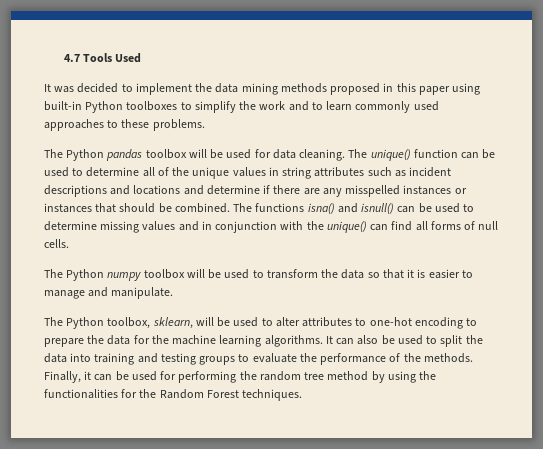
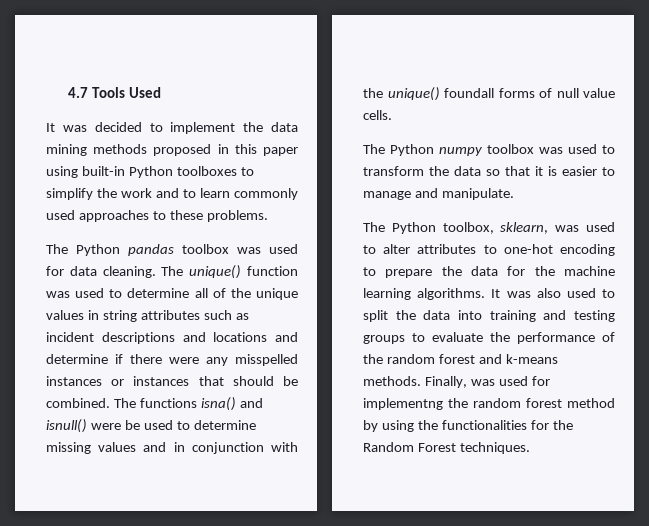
- The Python pandas toolbox will be used for data cleaning.
+ The Python pandas toolbox was used for data cleaning.
- The unique() function can be used to determine all of the unique values in string attributes such as incident descriptions and locations and determine if there are any misspelled instances or instances that should be combined.
+ The unique() function was used to determine all of the unique values in string attributes such as incident descriptions and locations and determine if there were any misspelled instances or instances that should be combined.
- The functions isna() and isnull() can be used to determine missing values and in conjunction with the unique() can find all forms of null cells.
+ The functions isna() and isnull() were be used to determine missing values and in conjunction with the unique() foundall forms of null value cells.
- The Python numpy toolbox will be used to transform the data so that it is easier to manage and manipulate.
+ The Python numpy toolbox was used to transform the data so that it is easier to manage and manipulate.
- The Python toolbox, sklearn, will be used to alter attributes to one-hot encoding to prepare the data for the machine learning algorithms.
+ The Python toolbox, sklearn, was used to alter attributes to one-hot encoding to prepare the data for the machine learning algorithms.
- It can also be used to split the data into training and testing groups to evaluate the performance of the methods. Finally, it can be used for performing the random tree method by using the functionalities for the Random Forest techniques.
+ It was also used to split the data into training and testing groups to evaluate the performance of the random forest and k-means methods. Finally, was used for implementng the random forest method by using the functionalities for the Random Forest techniques.

